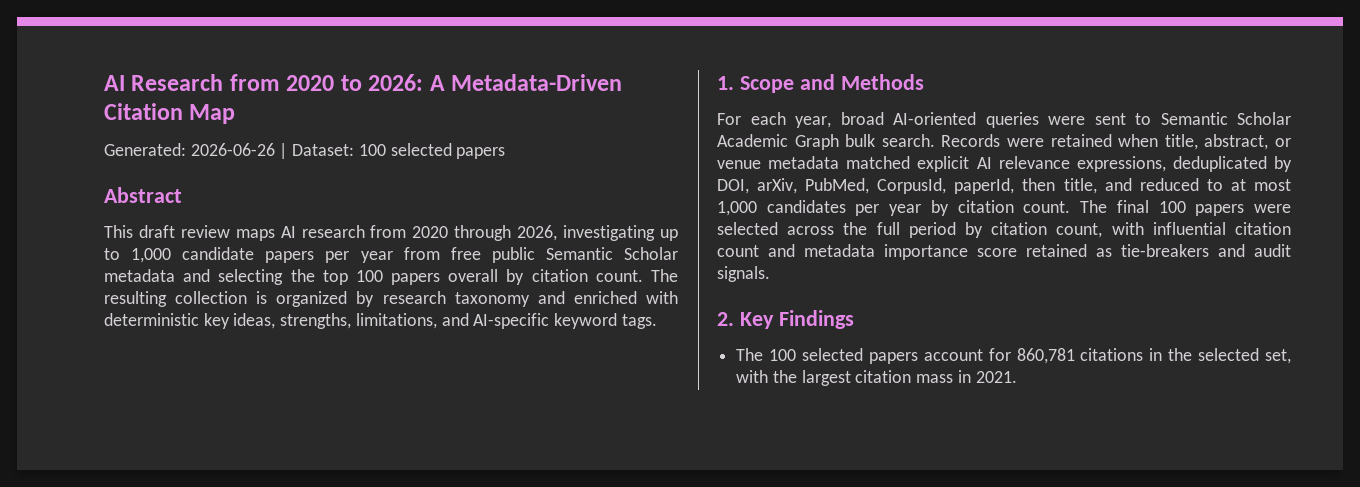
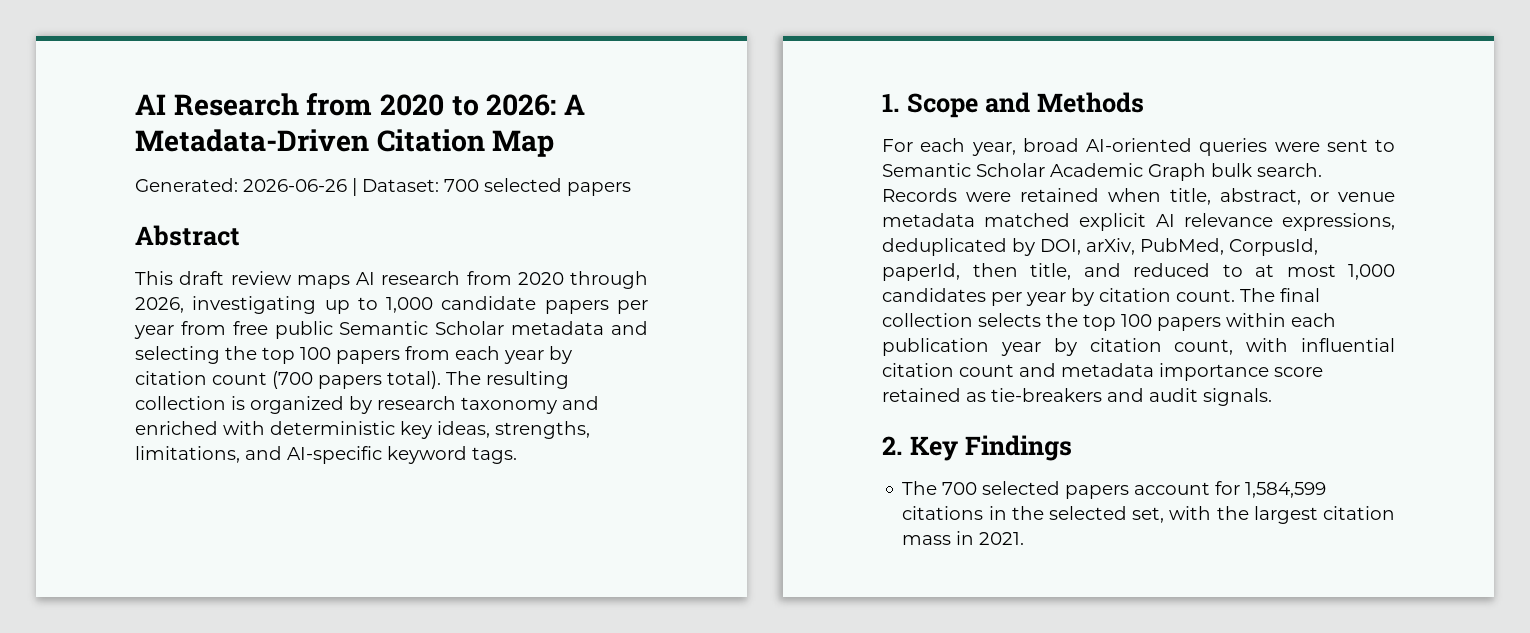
- Generated: 2026-06-26 | Dataset: 100 selected papers
+ Generated: 2026-06-26 | Dataset: 700 selected papers
- This draft review maps AI research from 2020 through 2026, investigating up to 1,000 candidate papers per year from free public Semantic Scholar metadata and selecting the top 100 papers overall by citation count.
+ This draft review maps AI research from 2020 through 2026, investigating up to 1,000 candidate papers per year from free public Semantic Scholar metadata and selecting the top 100 papers from each year by citation count (700 papers total).
- The final 100 papers were selected across the full period by citation count, with influential citation count and metadata importance score retained as tie-breakers and audit signals.
+ The final collection selects the top 100 papers within each publication year by citation count, with influential citation count and metadata importance score retained as tie-breakers and audit signals.
- The 100 selected papers account for 860,781 citations in the selected set, with the largest citation mass in 2021.
+ The 700 selected papers account for 1,584,599 citations in the selected set, with the largest citation mass in 2021.

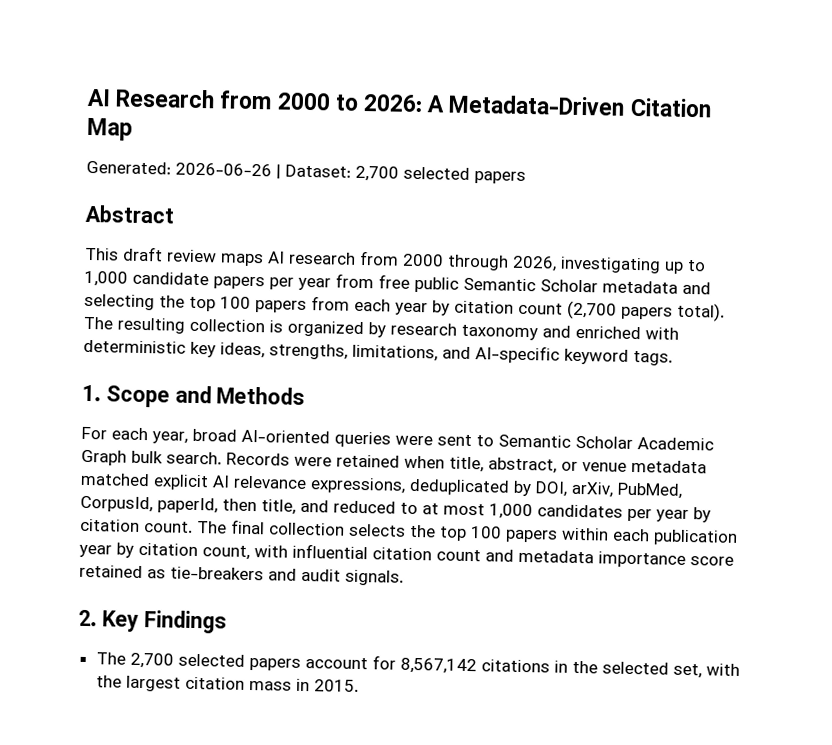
- AI Research from 2020 to 2026: A Metadata-Driven Citation Map
+ AI Research from 2000 to 2026: A Metadata-Driven Citation Map
- Generated: 2026-06-26 | Dataset: 700 selected papers
+ Generated: 2026-06-26 | Dataset: 2,700 selected papers
- This draft review maps AI research from 2020 through 2026, investigating up to 1,000 candidate papers per year from free public Semantic Scholar metadata and selecting the top 100 papers from each year by citation count (700 papers total).
+ This draft review maps AI research from 2000 through 2026, investigating up to 1,000 candidate papers per year from free public Semantic Scholar metadata and selecting the top 100 papers from each year by citation count (2,700 papers total).
- The 700 selected papers account for 1,584,599 citations in the selected set, with the largest citation mass in 2021.
+ The 2,700 selected papers account for 8,567,142 citations in the selected set, with the largest citation mass in 2015.

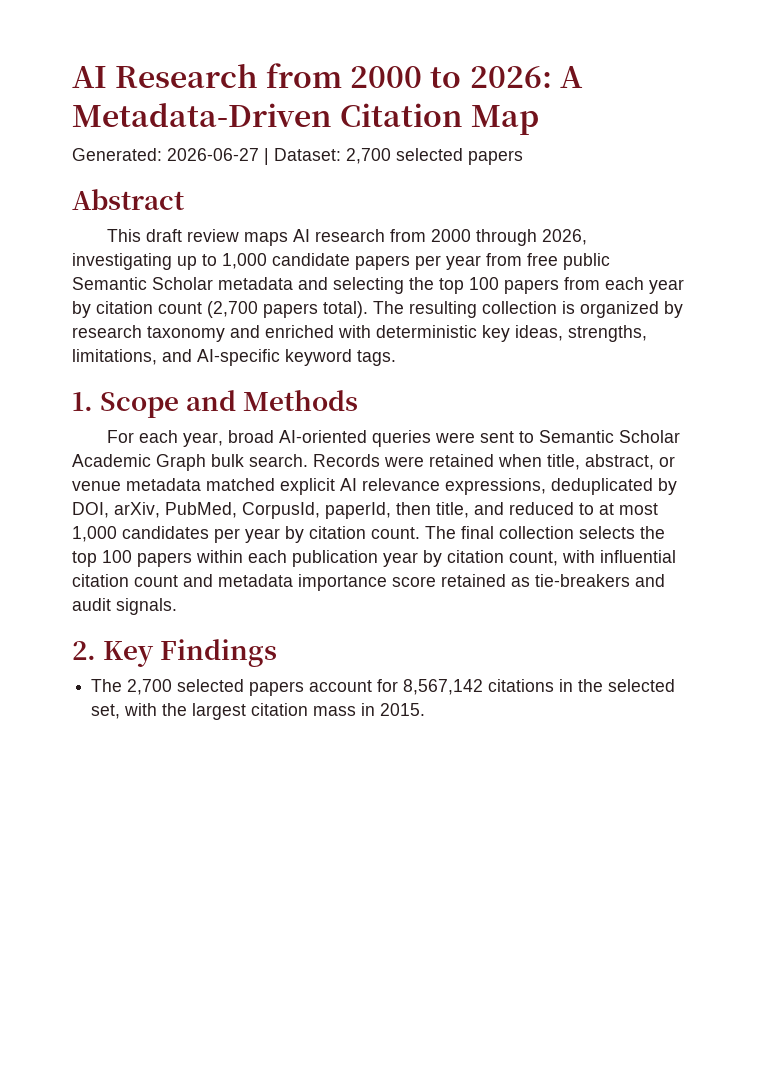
- Generated: 2026-06-26 | Dataset: 2,700 selected papers
+ Generated: 2026-06-27 | Dataset: 2,700 selected papers

